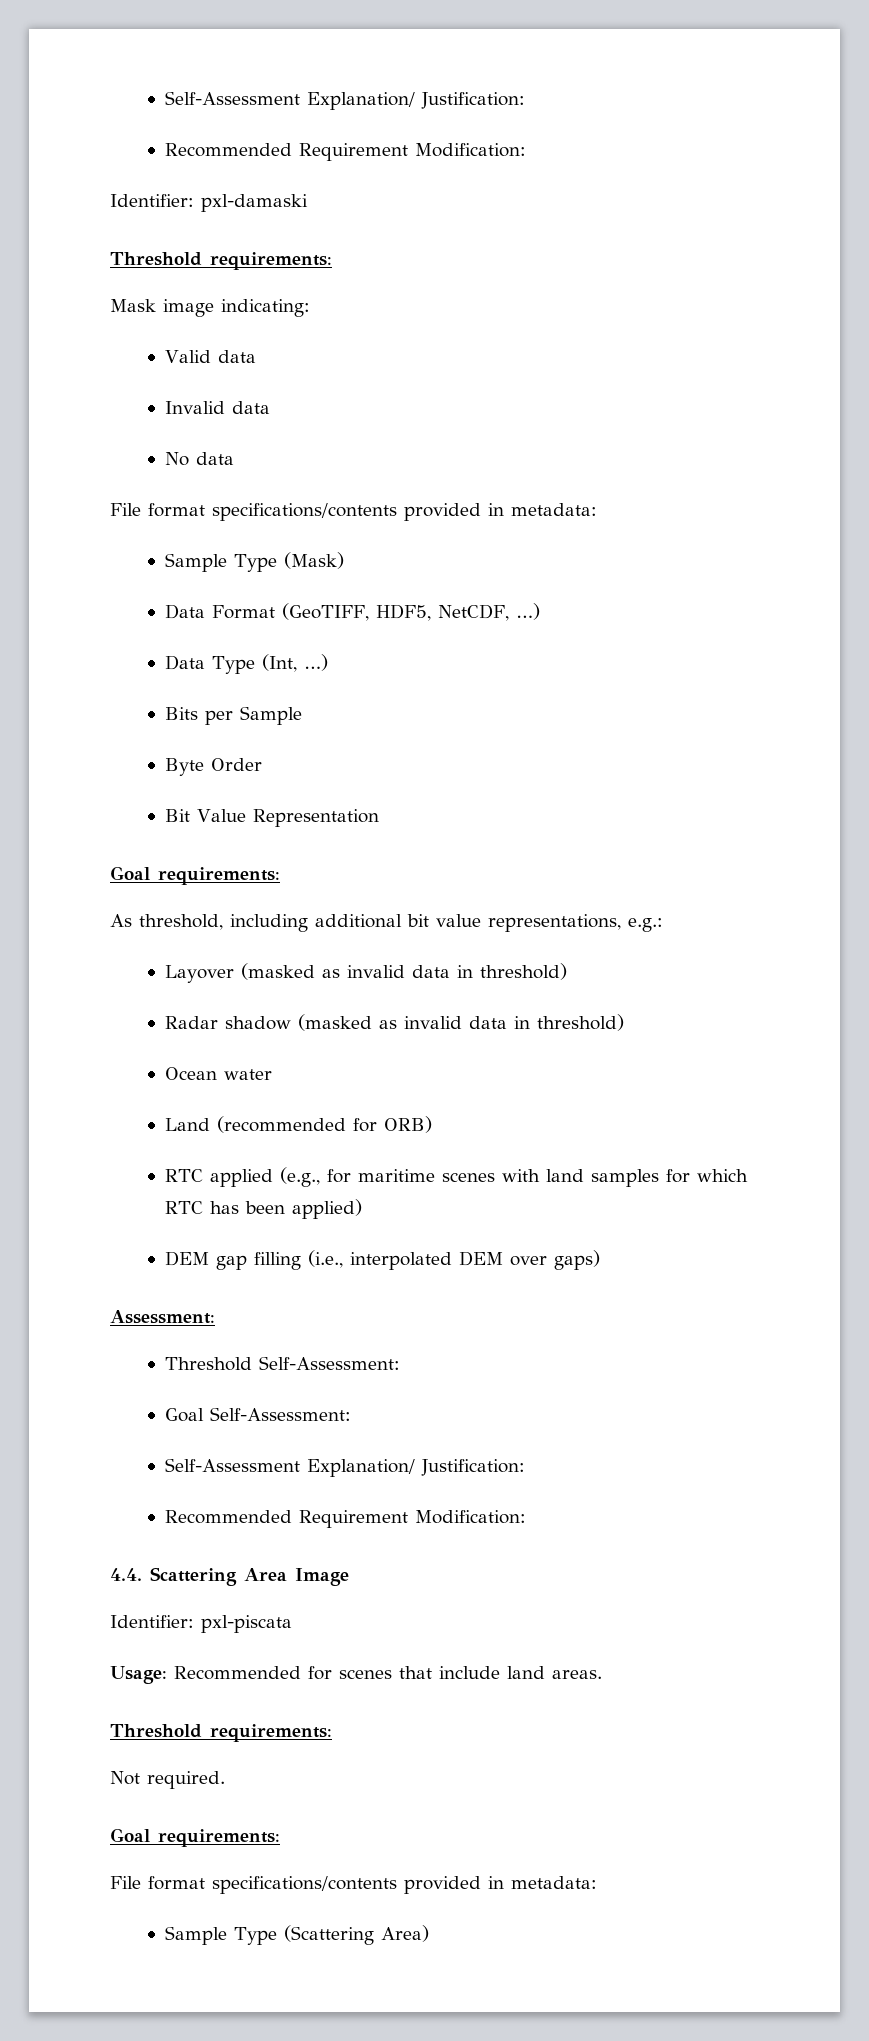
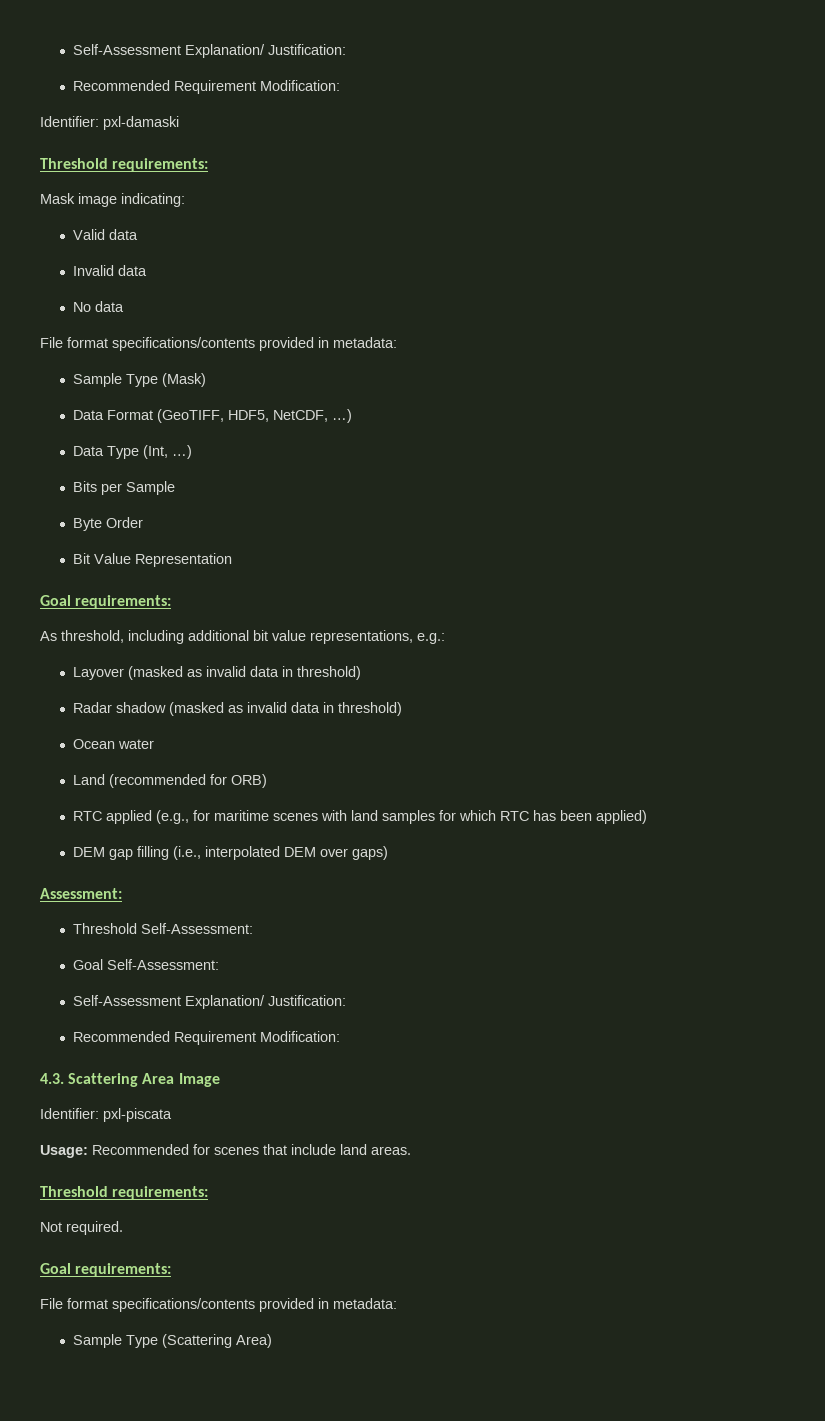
- 4.4. Scattering Area Image
+ 4.3. Scattering Area Image

